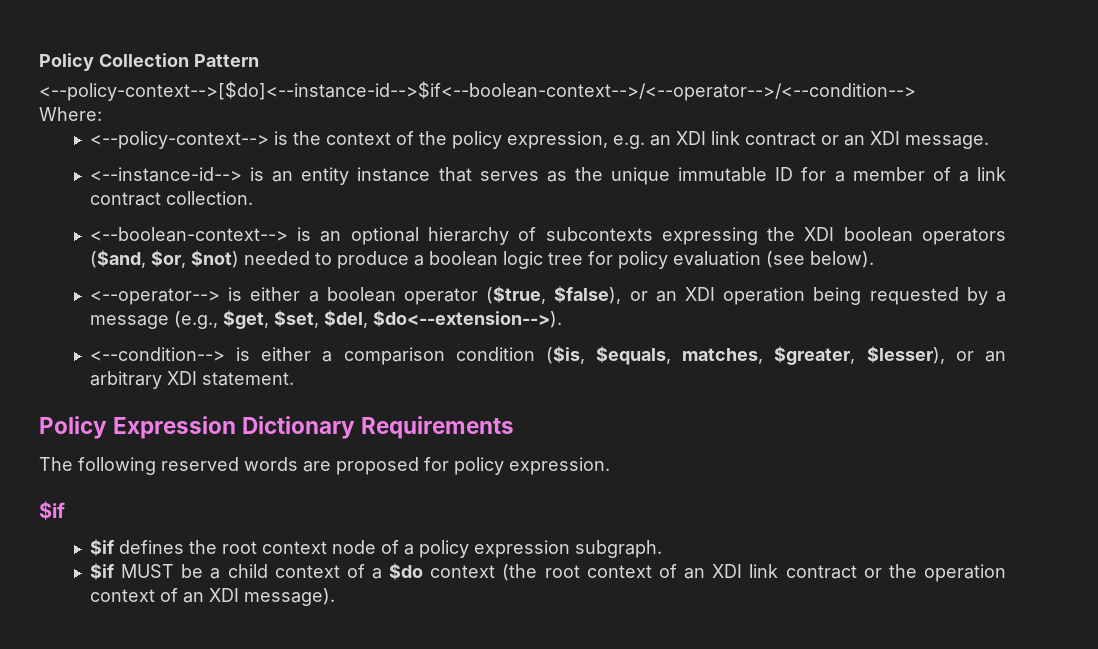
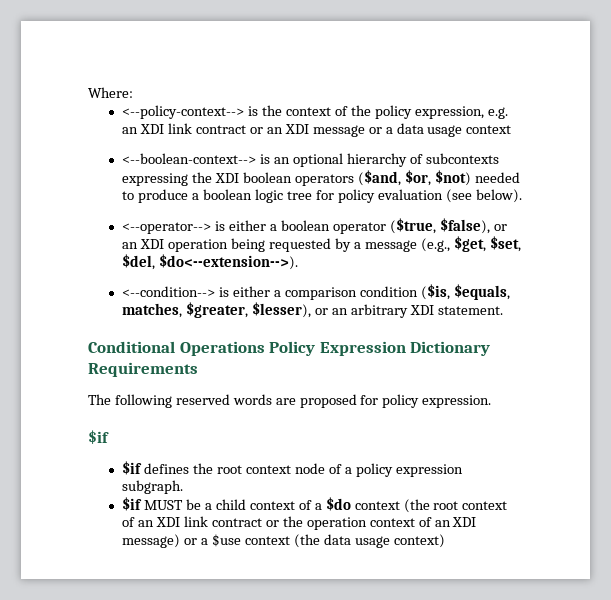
- Policy Collection Pattern
- <--policy-context-->[$do]<--instance-id-->$if<--boolean-context-->/<--operator-->/<--condition-->
- <--policy-context--> is the context of the policy expression, e.g. an XDI link contract or an XDI message.
- <--instance-id--> is an entity instance that serves as the unique immutable ID for a member of a link contract collection.
+ <--policy-context--> is the context of the policy expression, e.g. an XDI link contract or an XDI message or a data usage context
- Policy Expression Dictionary Requirements
+ Conditional Operations Policy Expression Dictionary Requirements
- $if MUST be a child context of a $do context (the root context of an XDI link contract or the operation context of an XDI message).
+ $if MUST be a child context of a $do context (the root context of an XDI link contract or the operation context of an XDI message) or a $use context (the data usage context)

